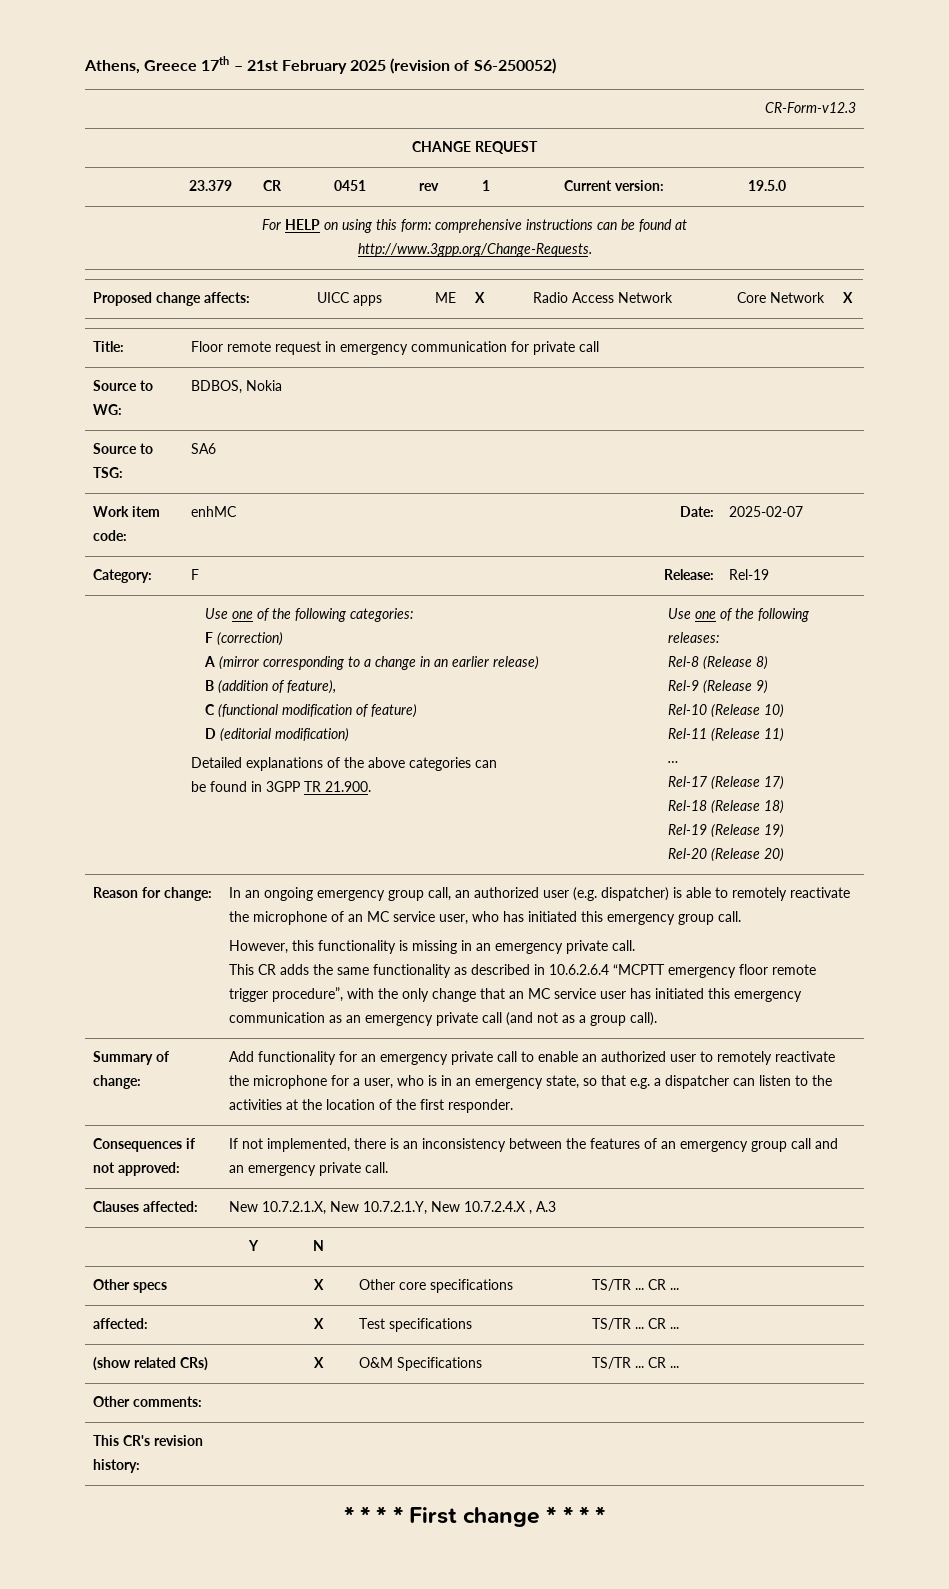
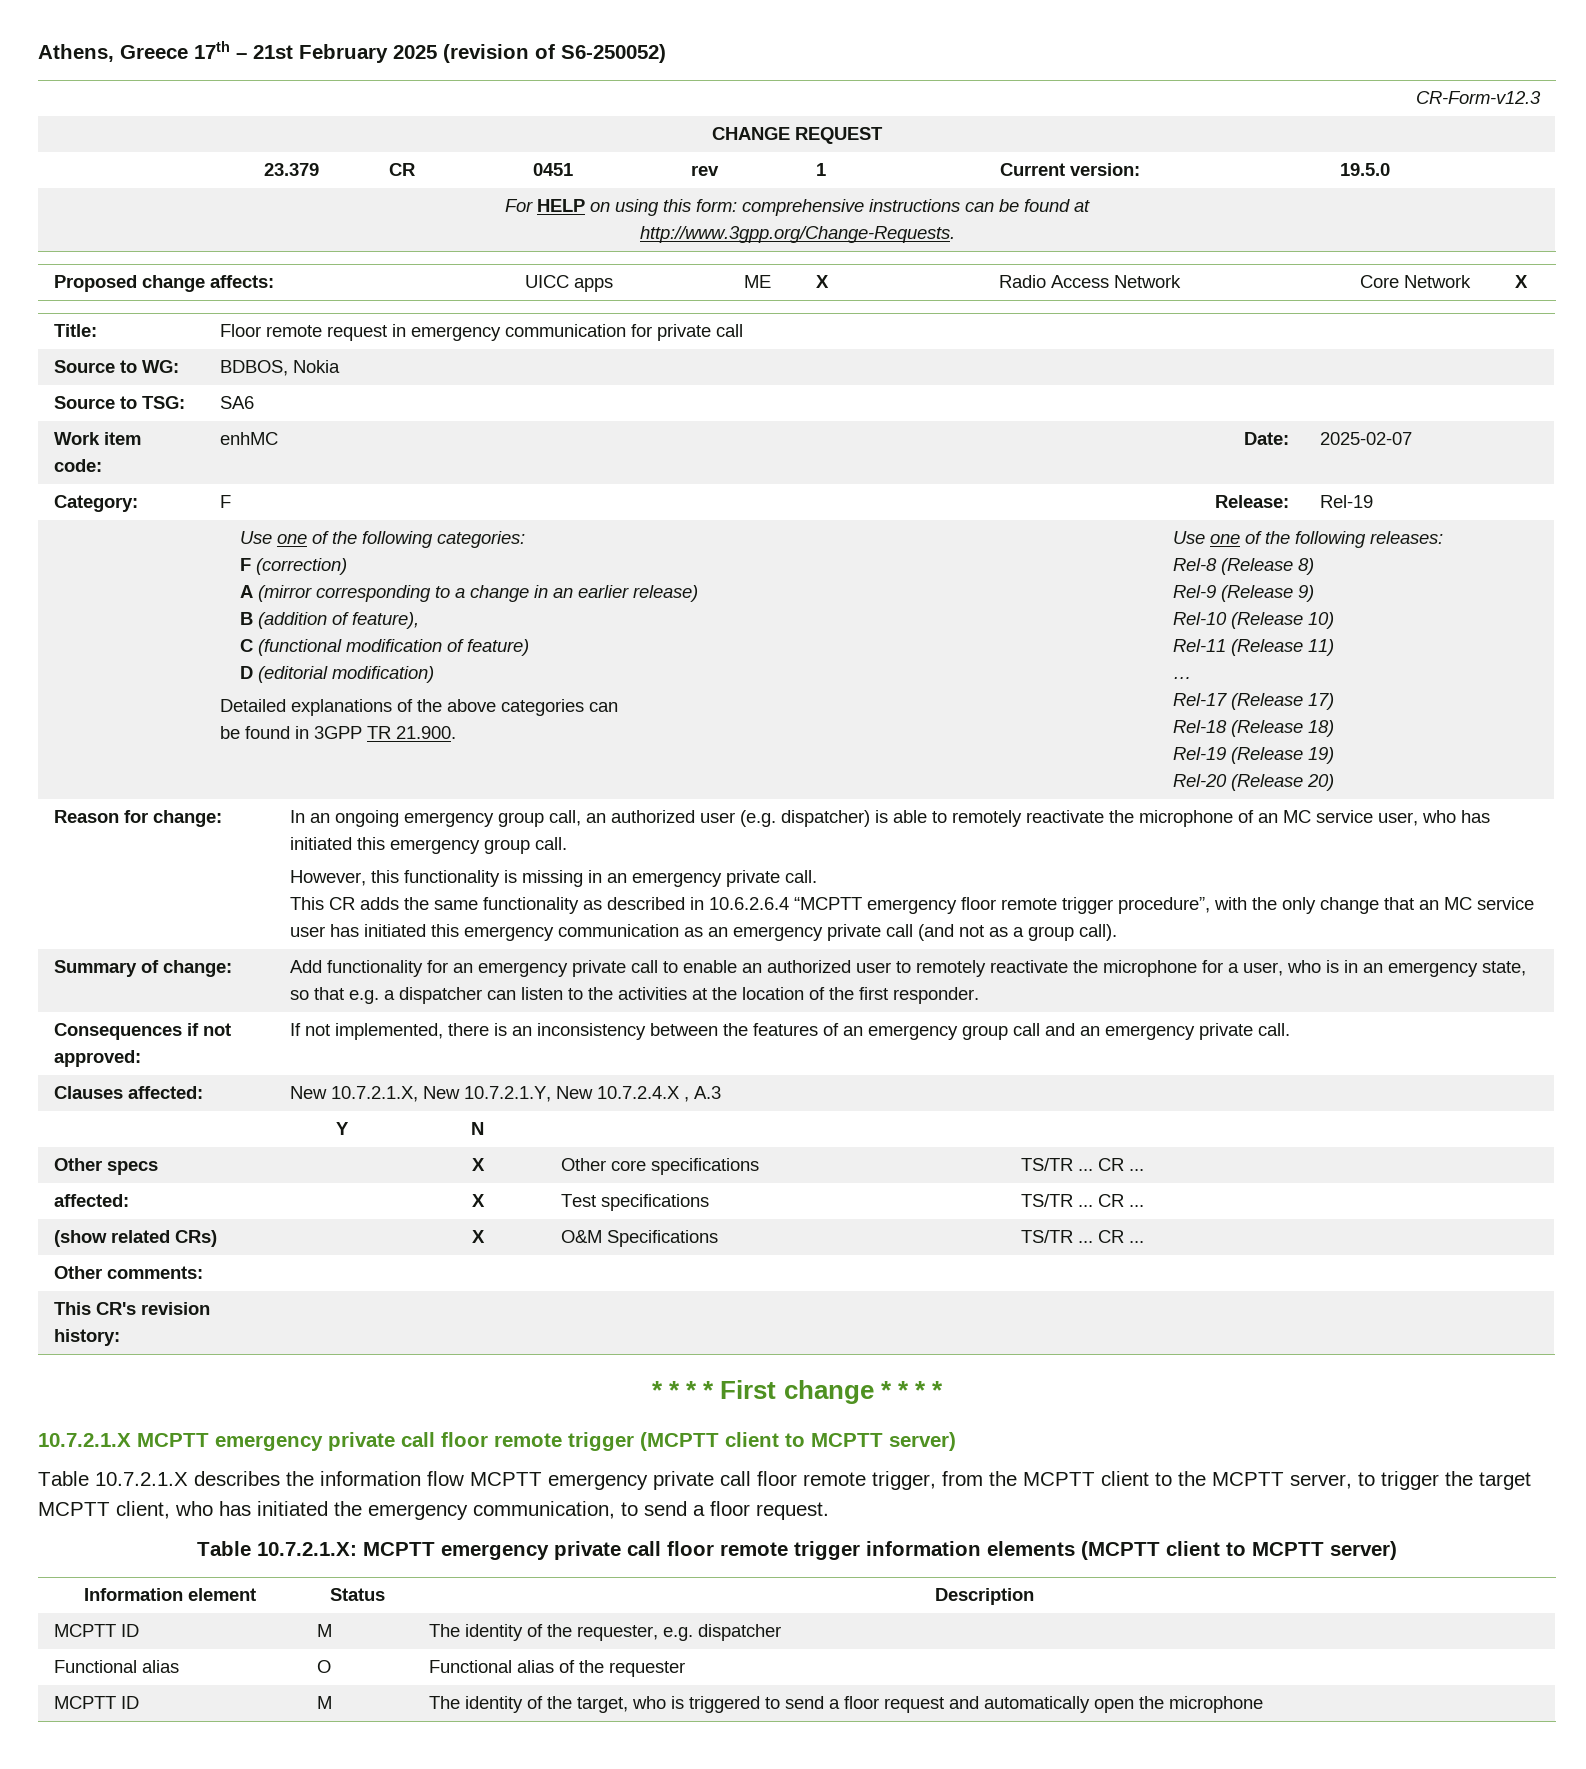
+ 10.7.2.1.X MCPTT emergency private call floor remote trigger (MCPTT client to MCPTT server)
+ Table 10.7.2.1.X describes the information flow MCPTT emergency private call floor remote trigger, from the MCPTT client to the MCPTT server, to trigger the target MCPTT client, who has initiated the emergency communication, to send a floor request.
+ Table 10.7.2.1.X: MCPTT emergency private call floor remote trigger information elements (MCPTT client to MCPTT server)
+ Information element | Status | Description
+ MCPTT ID | M | The identity of the requester, e.g. dispatcher
+ Functional alias | O | Functional alias of the requester
+ MCPTT ID | M | The identity of the target, who is triggered to send a floor request and automatically open the microphone

